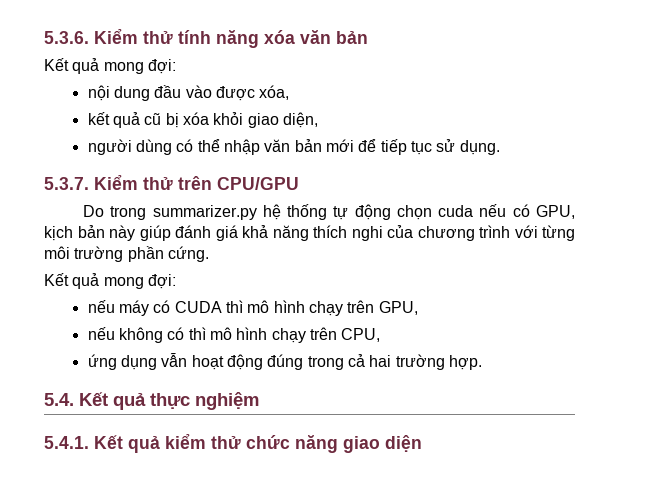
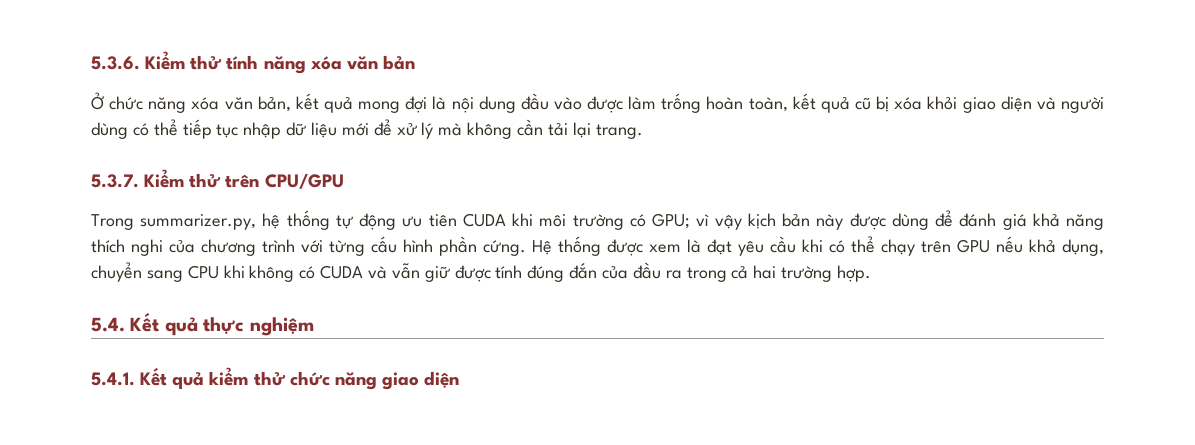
  5.3.6. Kiểm thử tính năng xóa văn bản
- Kết quả mong đợi:
- nội dung đầu vào được xóa,
- kết quả cũ bị xóa khỏi giao diện,
- người dùng có thể nhập văn bản mới để tiếp tục sử dụng.
+ Ở chức năng xóa văn bản, kết quả mong đợi là nội dung đầu vào được làm trống hoàn toàn, kết quả cũ bị xóa khỏi giao diện và người dùng có thể tiếp tục nhập dữ liệu mới để xử lý mà không cần tải lại trang.
- Do trong summarizer.py hệ thống tự động chọn cuda nếu có GPU, kịch bản này giúp đánh giá khả năng thích nghi của chương trình với từng môi trường phần cứng.
- Kết quả mong đợi:
- nếu máy có CUDA thì mô hình chạy trên GPU,
- nếu không có thì mô hình chạy trên CPU,
- ứng dụng vẫn hoạt động đúng trong cả hai trường hợp.
+ Trong summarizer.py, hệ thống tự động ưu tiên CUDA khi môi trường có GPU; vì vậy kịch bản này được dùng để đánh giá khả năng thích nghi của chương trình với từng cấu hình phần cứng. Hệ thống được xem là đạt yêu cầu khi có thể chạy trên GPU nếu khả dụng, chuyển sang CPU khi không có CUDA và vẫn giữ được tính đúng đắn của đầu ra trong cả hai trường hợp.

